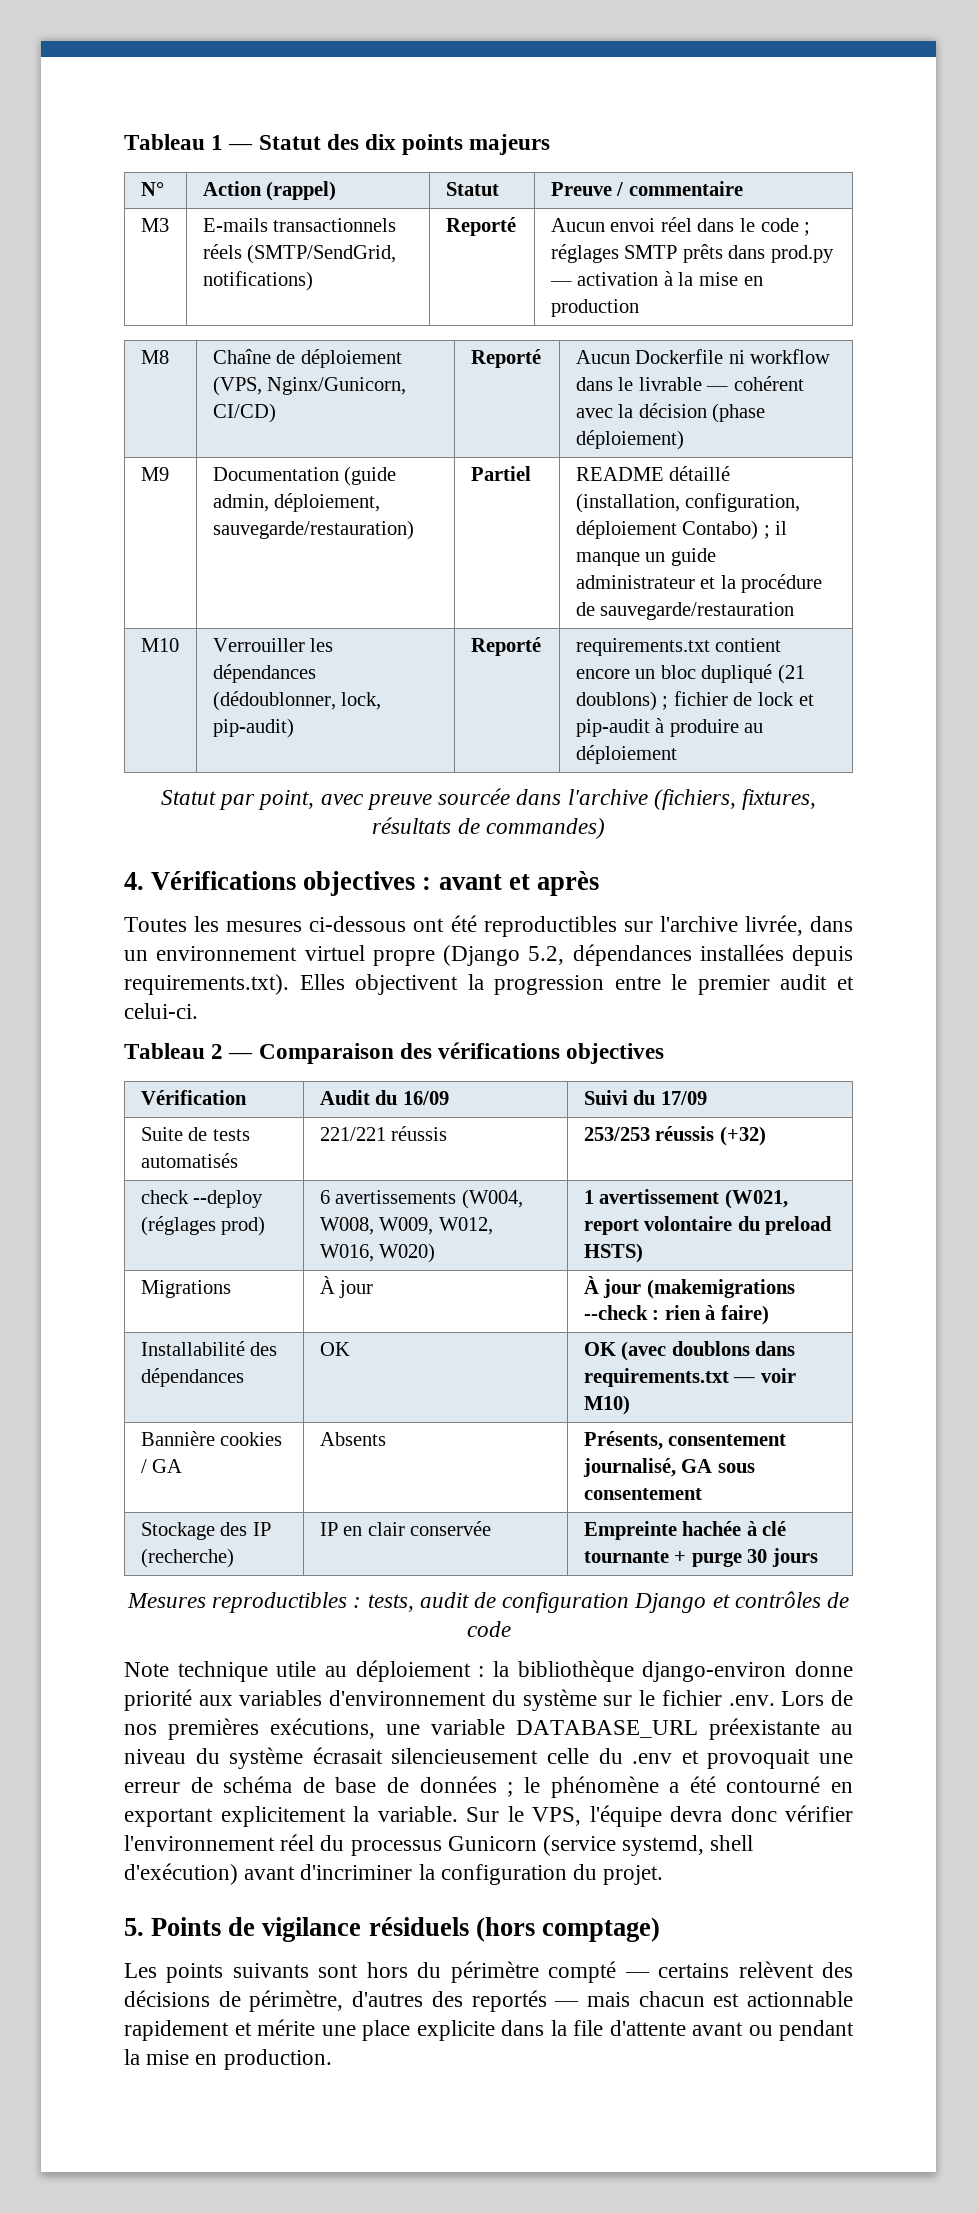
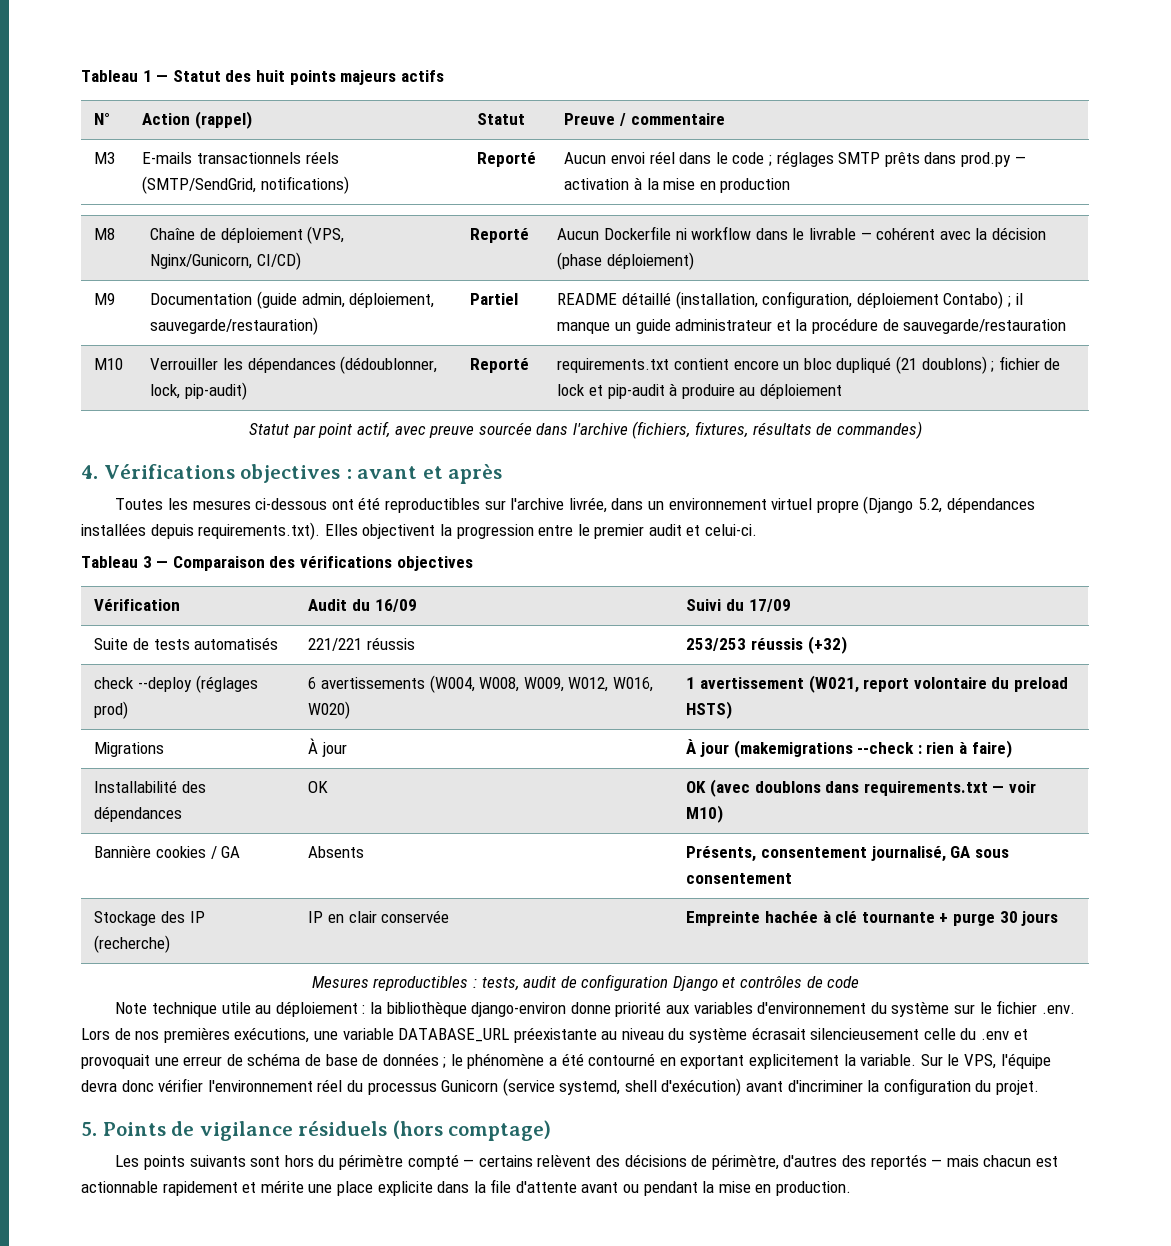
- Tableau 1 — Statut des dix points majeurs
+ Tableau 1 — Statut des huit points majeurs actifs
- Statut par point, avec preuve sourcée dans l'archive (fichiers, fixtures, résultats de commandes)
+ Statut par point actif, avec preuve sourcée dans l'archive (fichiers, fixtures, résultats de commandes)
- Tableau 2 — Comparaison des vérifications objectives
+ Tableau 3 — Comparaison des vérifications objectives

